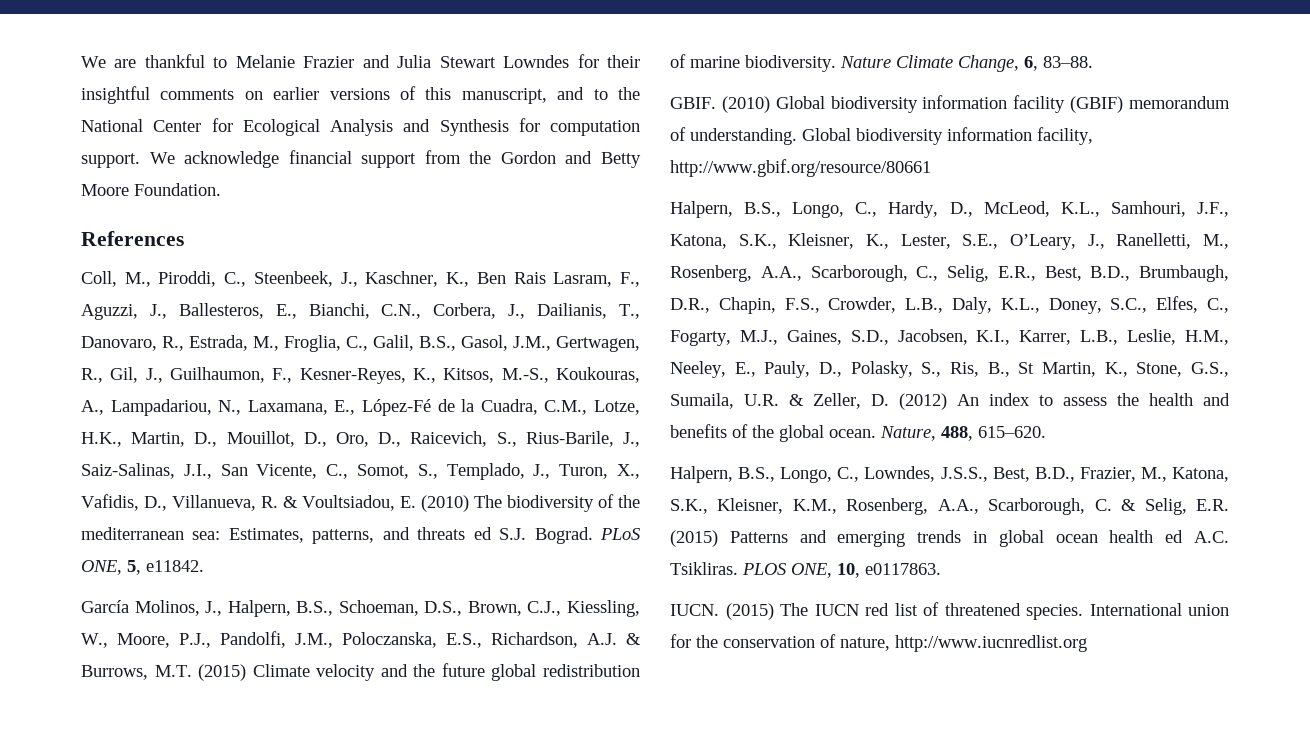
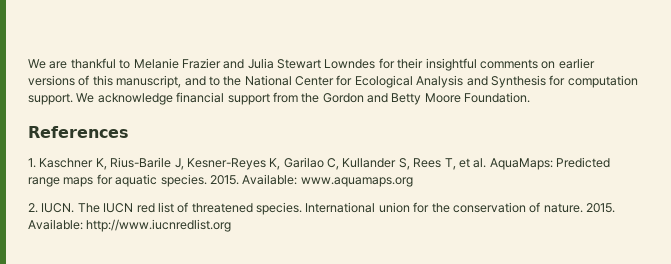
- Coll, M., Piroddi, C., Steenbeek, J., Kaschner, K., Ben Rais Lasram, F., Aguzzi, J., Ballesteros, E., Bianchi, C.N., Corbera, J., Dailianis, T., Danovaro, R., Estrada, M., Froglia, C., Galil, B.S., Gasol, J.M., Gertwagen, R., Gil, J., Guilhaumon, F., Kesner-Reyes, K., Kitsos, M.-S., Koukouras, A., Lampadariou, N., Laxamana, E., López-Fé de la Cuadra, C.M., Lotze, H.K., Martin, D., Mouillot, D., Oro, D., Raicevich, S., Rius-Barile, J., Saiz-Salinas, J.I., San Vicente, C., Somot, S., Templado, J., Turon, X., Vafidis, D., Villanueva, R. & Voultsiadou, E. (2010) The biodiversity of the mediterranean sea: Estimates, patterns, and threats ed S.J. Bograd. PLoS ONE, 5, e11842.
- García Molinos, J., Halpern, B.S., Schoeman, D.S., Brown, C.J., Kiessling, W., Moore, P.J., Pandolfi, J.M., Poloczanska, E.S., Richardson, A.J. & Burrows, M.T. (2015) Climate velocity and the future global redistribution of marine biodiversity. Nature Climate Change, 6, 83–88.
- GBIF. (2010) Global biodiversity information facility (GBIF) memorandum of understanding. Global biodiversity information facility, http://www.gbif.org/resource/80661
- Halpern, B.S., Longo, C., Hardy, D., McLeod, K.L., Samhouri, J.F., Katona, S.K., Kleisner, K., Lester, S.E., O’Leary, J., Ranelletti, M., Rosenberg, A.A., Scarborough, C., Selig, E.R., Best, B.D., Brumbaugh, D.R., Chapin, F.S., Crowder, L.B., Daly, K.L., Doney, S.C., Elfes, C., Fogarty, M.J., Gaines, S.D., Jacobsen, K.I., Karrer, L.B., Leslie, H.M., Neeley, E., Pauly, D., Polasky, S., Ris, B., St Martin, K., Stone, G.S., Sumaila, U.R. & Zeller, D. (2012) An index to assess the health and benefits of the global ocean. Nature, 488, 615–620.
- Halpern, B.S., Longo, C., Lowndes, J.S.S., Best, B.D., Frazier, M., Katona, S.K., Kleisner, K.M., Rosenberg, A.A., Scarborough, C. & Selig, E.R. (2015) Patterns and emerging trends in global ocean health ed A.C. Tsikliras. PLOS ONE, 10, e0117863.
- IUCN. (2015) The IUCN red list of threatened species.
+ 1. Kaschner K, Rius-Barile J, Kesner-Reyes K, Garilao C, Kullander S, Rees T, et al. AquaMaps: Predicted range maps for aquatic species. 2015. Available: www.aquamaps.org
+ 2. IUCN. The IUCN red list of threatened species.
- International union for the conservation of nature, http://www.iucnredlist.org
+ International union for the conservation of nature. 2015. Available: http://www.iucnredlist.org

